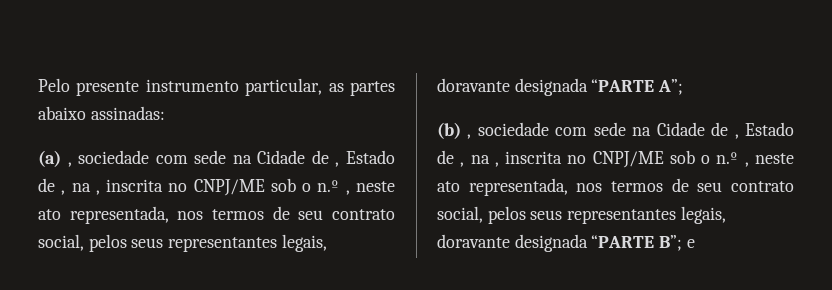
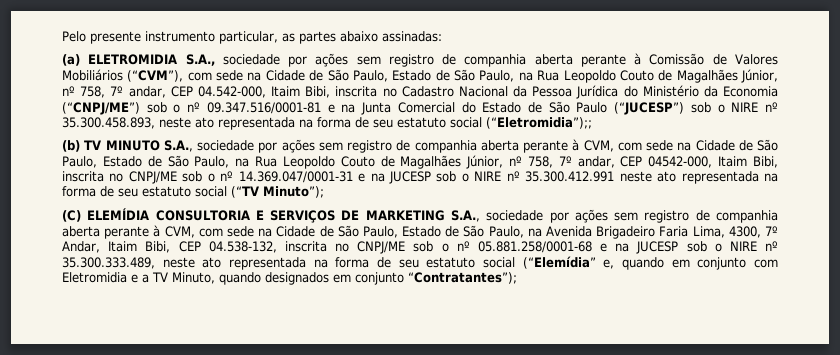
- (a) , sociedade com sede na Cidade de , Estado de , na , inscrita no CNPJ/ME sob o n.º , neste ato representada, nos termos de seu contrato social, pelos seus representantes legais, doravante designada “PARTE A”;
- (b) , sociedade com sede na Cidade de , Estado de , na , inscrita no CNPJ/ME sob o n.º , neste ato representada, nos termos de seu contrato social, pelos seus representantes legais, doravante designada “PARTE B”; e
+ (a) ELETROMIDIA S.A., sociedade por ações sem registro de companhia aberta perante à Comissão de Valores Mobiliários (“CVM”), com sede na Cidade de São Paulo, Estado de São Paulo, na Rua Leopoldo Couto de Magalhães Júnior, nº 758, 7º andar, CEP 04.542-000, Itaim Bibi, inscrita no Cadastro Nacional da Pessoa Jurídica do Ministério da Economia (“CNPJ/ME”) sob o nº 09.347.516/0001-81 e na Junta Comercial do Estado de São Paulo (“JUCESP”) sob o NIRE nº 35.300.458.893, neste ato representada na forma de seu estatuto social (“Eletromidia”);;
+ (b) TV MINUTO S.A., sociedade por ações sem registro de companhia aberta perante à CVM, com sede na Cidade de São Paulo, Estado de São Paulo, na Rua Leopoldo Couto de Magalhães Júnior, nº 758, 7º andar, CEP 04542-000, Itaim Bibi, inscrita no CNPJ/ME sob o nº 14.369.047/0001-31 e na JUCESP sob o NIRE nº 35.300.412.991 neste ato representada na forma de seu estatuto social (“TV Minuto”);
+ (C) ELEMÍDIA CONSULTORIA E SERVIÇOS DE MARKETING S.A., sociedade por ações sem registro de companhia aberta perante à CVM, com sede na Cidade de São Paulo, Estado de São Paulo, na Avenida Brigadeiro Faria Lima, 4300, 7º Andar, Itaim Bibi, CEP 04.538-132, inscrita no CNPJ/ME sob o nº 05.881.258/0001-68 e na JUCESP sob o NIRE nº 35.300.333.489, neste ato representada na forma de seu estatuto social (“Elemídia” e, quando em conjunto com Eletromidia e a TV Minuto, quando designados em conjunto “Contratantes”);

